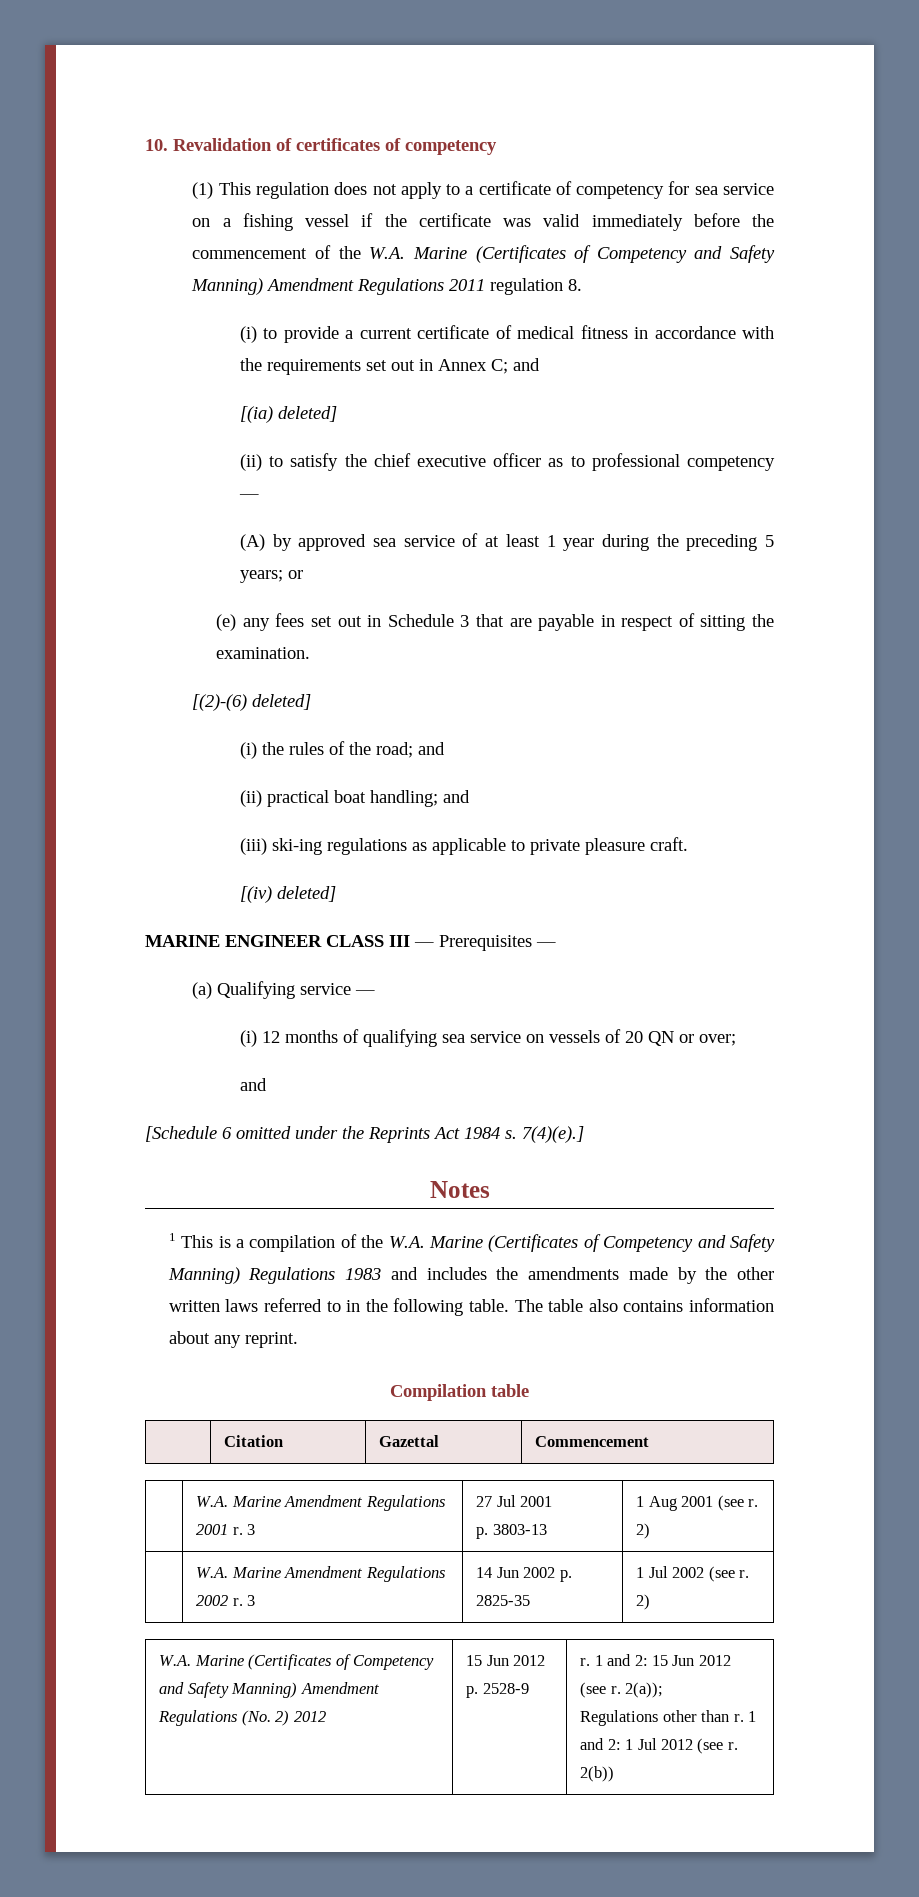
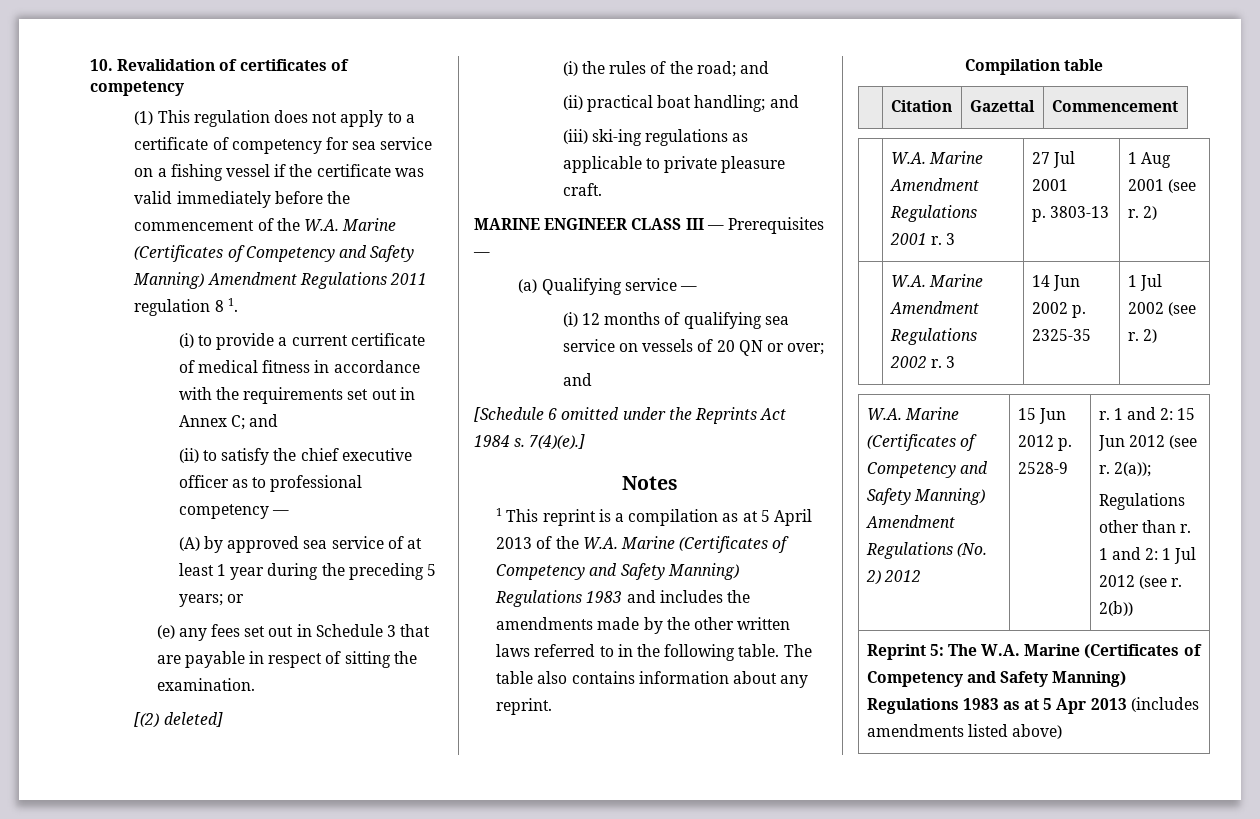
- (1) This regulation does not apply to a certificate of competency for sea service on a fishing vessel if the certificate was valid immediately before the commencement of the W.A. Marine (Certificates of Competency and Safety Manning) Amendment Regulations 2011 regulation 8.
+ (1) This regulation does not apply to a certificate of competency for sea service on a fishing vessel if the certificate was valid immediately before the commencement of the W.A. Marine (Certificates of Competency and Safety Manning) Amendment Regulations 2011 regulation 8 1.
- [(ia) deleted]
- [(2)-(6) deleted]
+ [(2) deleted]
- [(iv) deleted]
- 1 This is a compilation of the W.A. Marine (Certificates of Competency and Safety Manning) Regulations 1983 and includes the amendments made by the other written laws referred to in the following table.
+ 1 This reprint is a compilation as at 5 April 2013 of the W.A. Marine (Certificates of Competency and Safety Manning) Regulations 1983 and includes the amendments made by the other written laws referred to in the following table.
- | W.A. Marine Amendment Regulations 2002 r. 3 | 14 Jun 2002 p. 2825-35 | 1 Jul 2002 (see r. 2)
+ | W.A. Marine Amendment Regulations 2002 r. 3 | 14 Jun 2002 p. 2325-35 | 1 Jul 2002 (see r. 2)
+ Reprint 5: The W.A. Marine (Certificates of Competency and Safety Manning) Regulations 1983 as at 5 Apr 2013 (includes amendments listed above)

